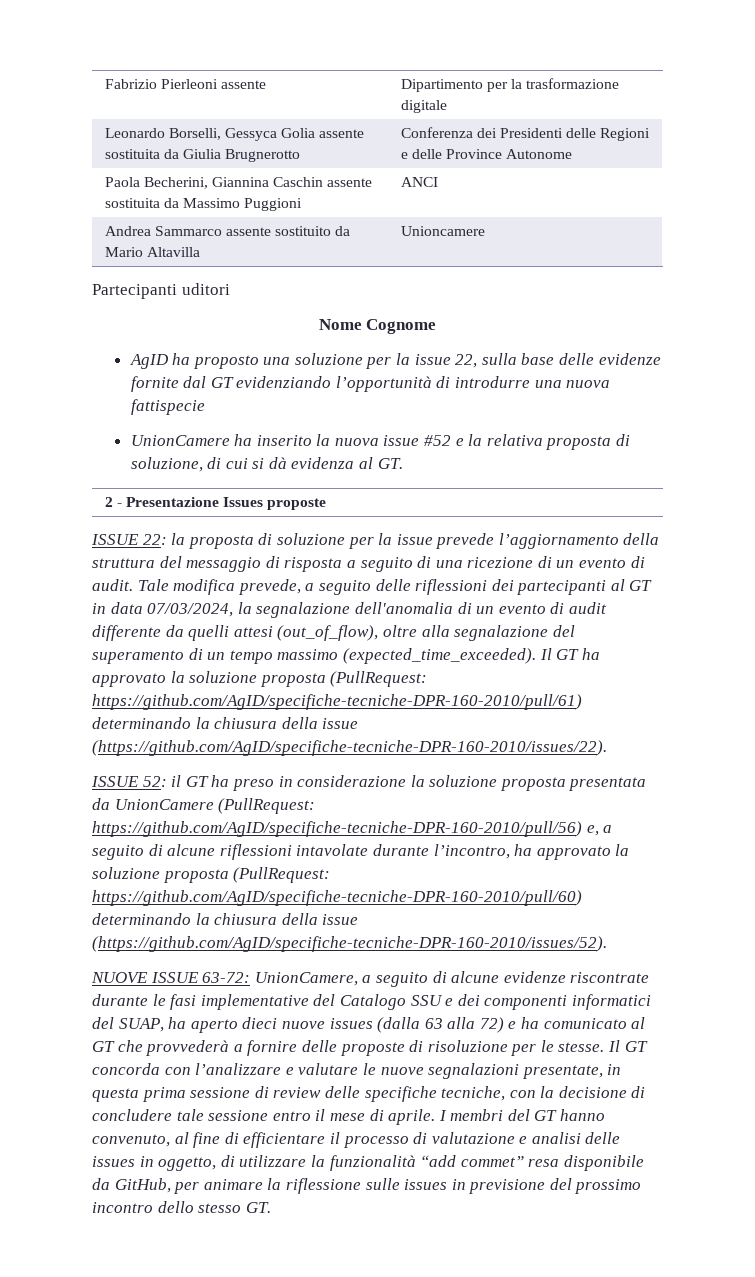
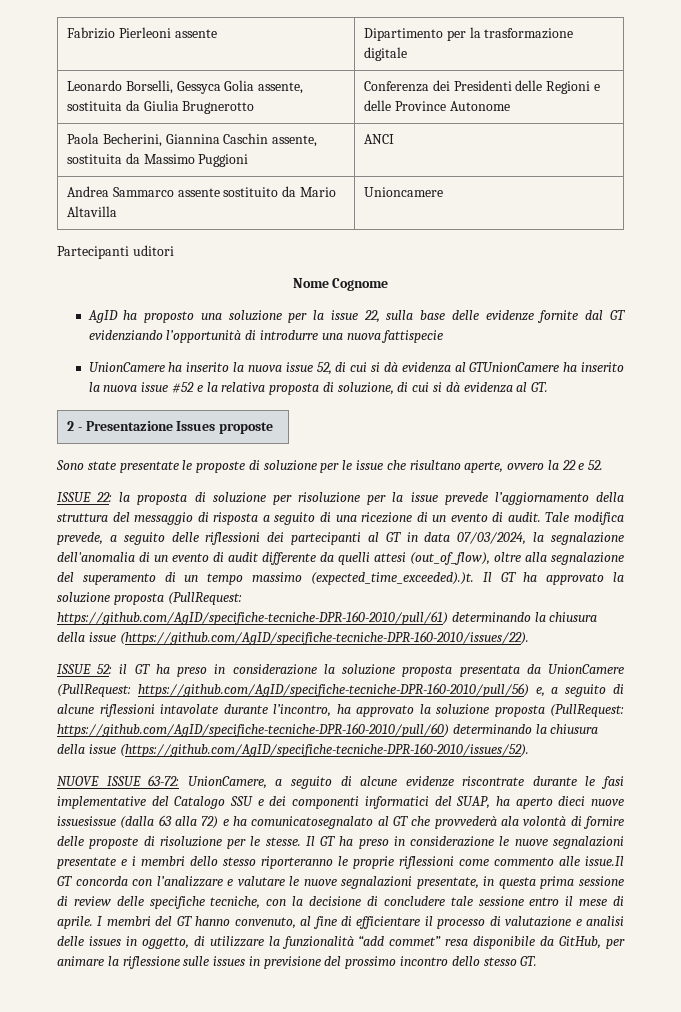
- Leonardo Borselli, Gessyca Golia assente sostituita da Giulia Brugnerotto | Conferenza dei Presidenti delle Regioni e delle Province Autonome
+ Leonardo Borselli, Gessyca Golia assente, sostituita da Giulia Brugnerotto | Conferenza dei Presidenti delle Regioni e delle Province Autonome
- Paola Becherini, Giannina Caschin assente sostituita da Massimo Puggioni | ANCI
+ Paola Becherini, Giannina Caschin assente, sostituita da Massimo Puggioni | ANCI
- UnionCamere ha inserito la nuova issue #52 e la relativa proposta di soluzione, di cui si dà evidenza al GT.
+ UnionCamere ha inserito la nuova issue 52, di cui si dà evidenza al GTUnionCamere ha inserito la nuova issue #52 e la relativa proposta di soluzione, di cui si dà evidenza al GT.
+ Sono state presentate le proposte di soluzione per le issue che risultano aperte, ovvero la 22 e 52.
- ISSUE 22: la proposta di soluzione per la issue prevede l’aggiornamento della struttura del messaggio di risposta a seguito di una ricezione di un evento di audit.
+ ISSUE 22: la proposta di soluzione per risoluzione per la issue prevede l’aggiornamento della struttura del messaggio di risposta a seguito di una ricezione di un evento di audit.
- Tale modifica prevede, a seguito delle riflessioni dei partecipanti al GT in data 07/03/2024, la segnalazione dell'anomalia di un evento di audit differente da quelli attesi (out_of_flow), oltre alla segnalazione del superamento di un tempo massimo (expected_time_exceeded). Il GT ha approvato la soluzione proposta (PullRequest: https://github.com/AgID/specifiche-tecniche-DPR-160-2010/pull/61) determinando la chiusura della issue (https://github.com/AgID/specifiche-tecniche-DPR-160-2010/issues/22).
+ Tale modifica prevede, a seguito delle riflessioni dei partecipanti al GT in data 07/03/2024, la segnalazione dell'anomalia di un evento di audit differente da quelli attesi (out_of_flow), oltre alla segnalazione del superamento di un tempo massimo (expected_time_exceeded).)t. Il GT ha approvato la soluzione proposta (PullRequest: https://github.com/AgID/specifiche-tecniche-DPR-160-2010/pull/61) determinando la chiusura della issue (https://github.com/AgID/specifiche-tecniche-DPR-160-2010/issues/22).
- NUOVE ISSUE 63-72: UnionCamere, a seguito di alcune evidenze riscontrate durante le fasi implementative del Catalogo SSU e dei componenti informatici del SUAP, ha aperto dieci nuove issues (dalla 63 alla 72) e ha comunicato al GT che provvederà a fornire delle proposte di risoluzione per le stesse.
+ NUOVE ISSUE 63-72: UnionCamere, a seguito di alcune evidenze riscontrate durante le fasi implementative del Catalogo SSU e dei componenti informatici del SUAP, ha aperto dieci nuove issuesissue (dalla 63 alla 72) e ha comunicatosegnalato al GT che provvederà ala volontà di fornire delle proposte di risoluzione per le stesse.
- Il GT concorda con l’analizzare e valutare le nuove segnalazioni presentate, in questa prima sessione di review delle specifiche tecniche, con la decisione di concludere tale sessione entro il mese di aprile.
+ Il GT ha preso in considerazione le nuove segnalazioni presentate e i membri dello stesso riporteranno le proprie riflessioni come commento alle issue.Il GT concorda con l’analizzare e valutare le nuove segnalazioni presentate, in questa prima sessione di review delle specifiche tecniche, con la decisione di concludere tale sessione entro il mese di aprile.

